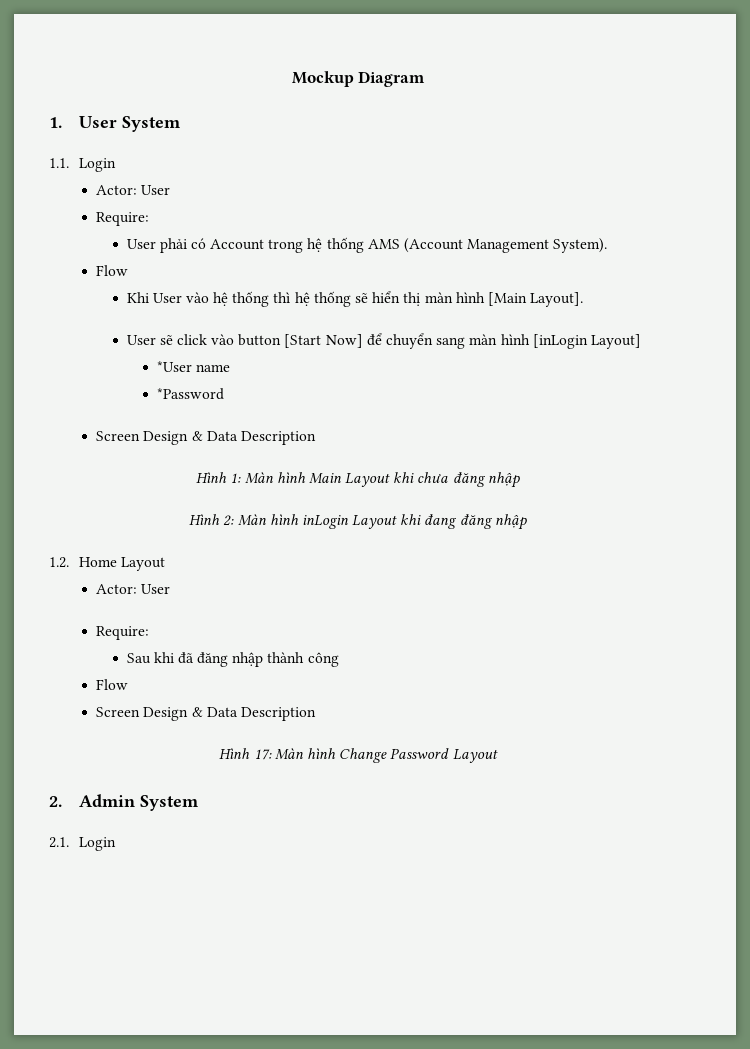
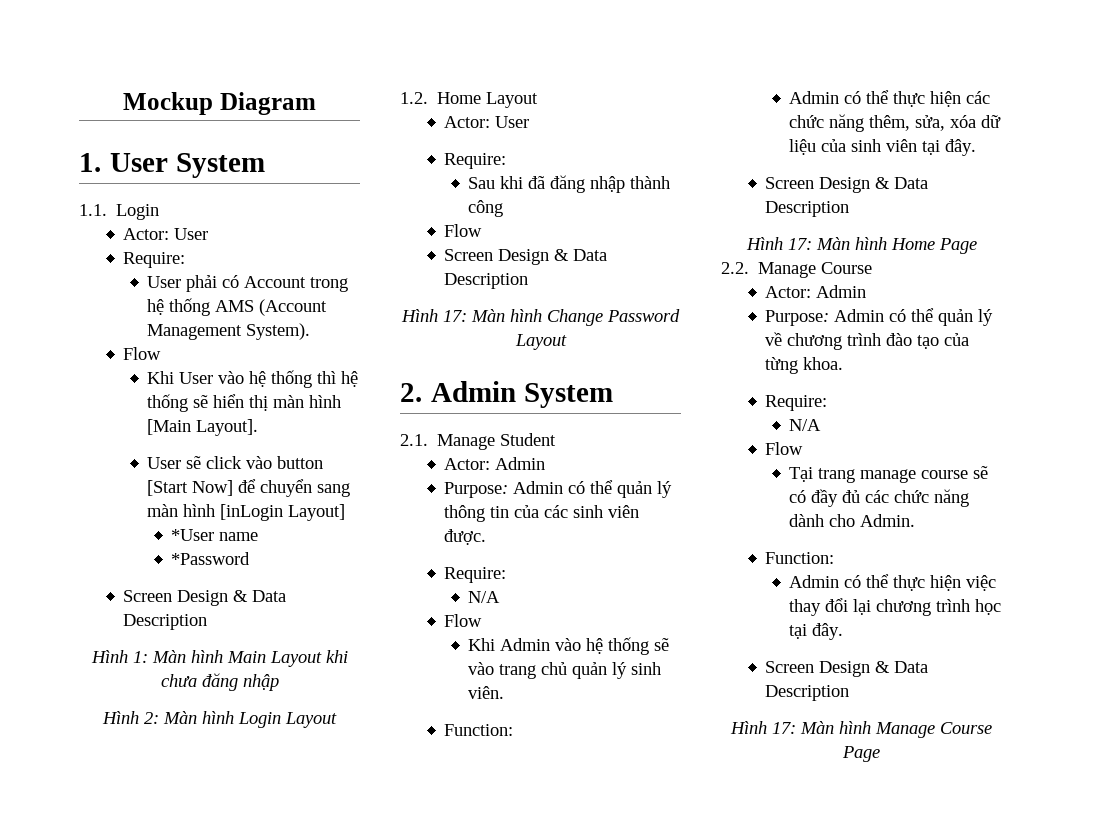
- Hình 2: Màn hình inLogin Layout khi đang đăng nhập
+ Hình 2: Màn hình Login Layout
- 2.1. Login
+ 2.1. Manage Student
+ Actor: Admin
+ Purpose: Admin có thể quản lý thông tin của các sinh viên được.
+ Require:
+ N/A
+ Flow
+ Khi Admin vào hệ thống sẽ vào trang chủ quản lý sinh viên.
+ Function:
+ Admin có thể thực hiện các chức năng thêm, sửa, xóa dữ liệu của sinh viên tại đây.
+ Screen Design & Data Description
+ Hình 17: Màn hình Home Page
+ 2.2. Manage Course
+ Actor: Admin
+ Purpose: Admin có thể quản lý về chương trình đào tạo của từng khoa.
+ Require:
+ N/A
+ Flow
+ Tại trang manage course sẽ có đầy đủ các chức năng dành cho Admin.
+ Function:
+ Admin có thể thực hiện việc thay đổi lại chương trình học tại đây.
+ Screen Design & Data Description
+ Hình 17: Màn hình Manage Course Page

